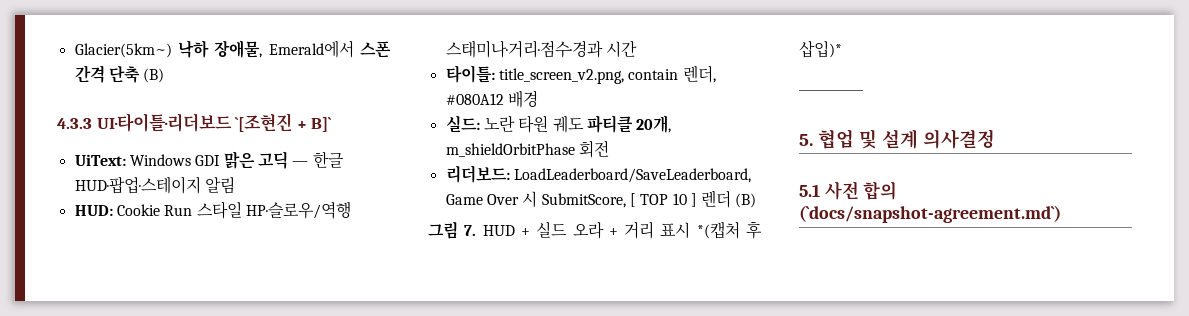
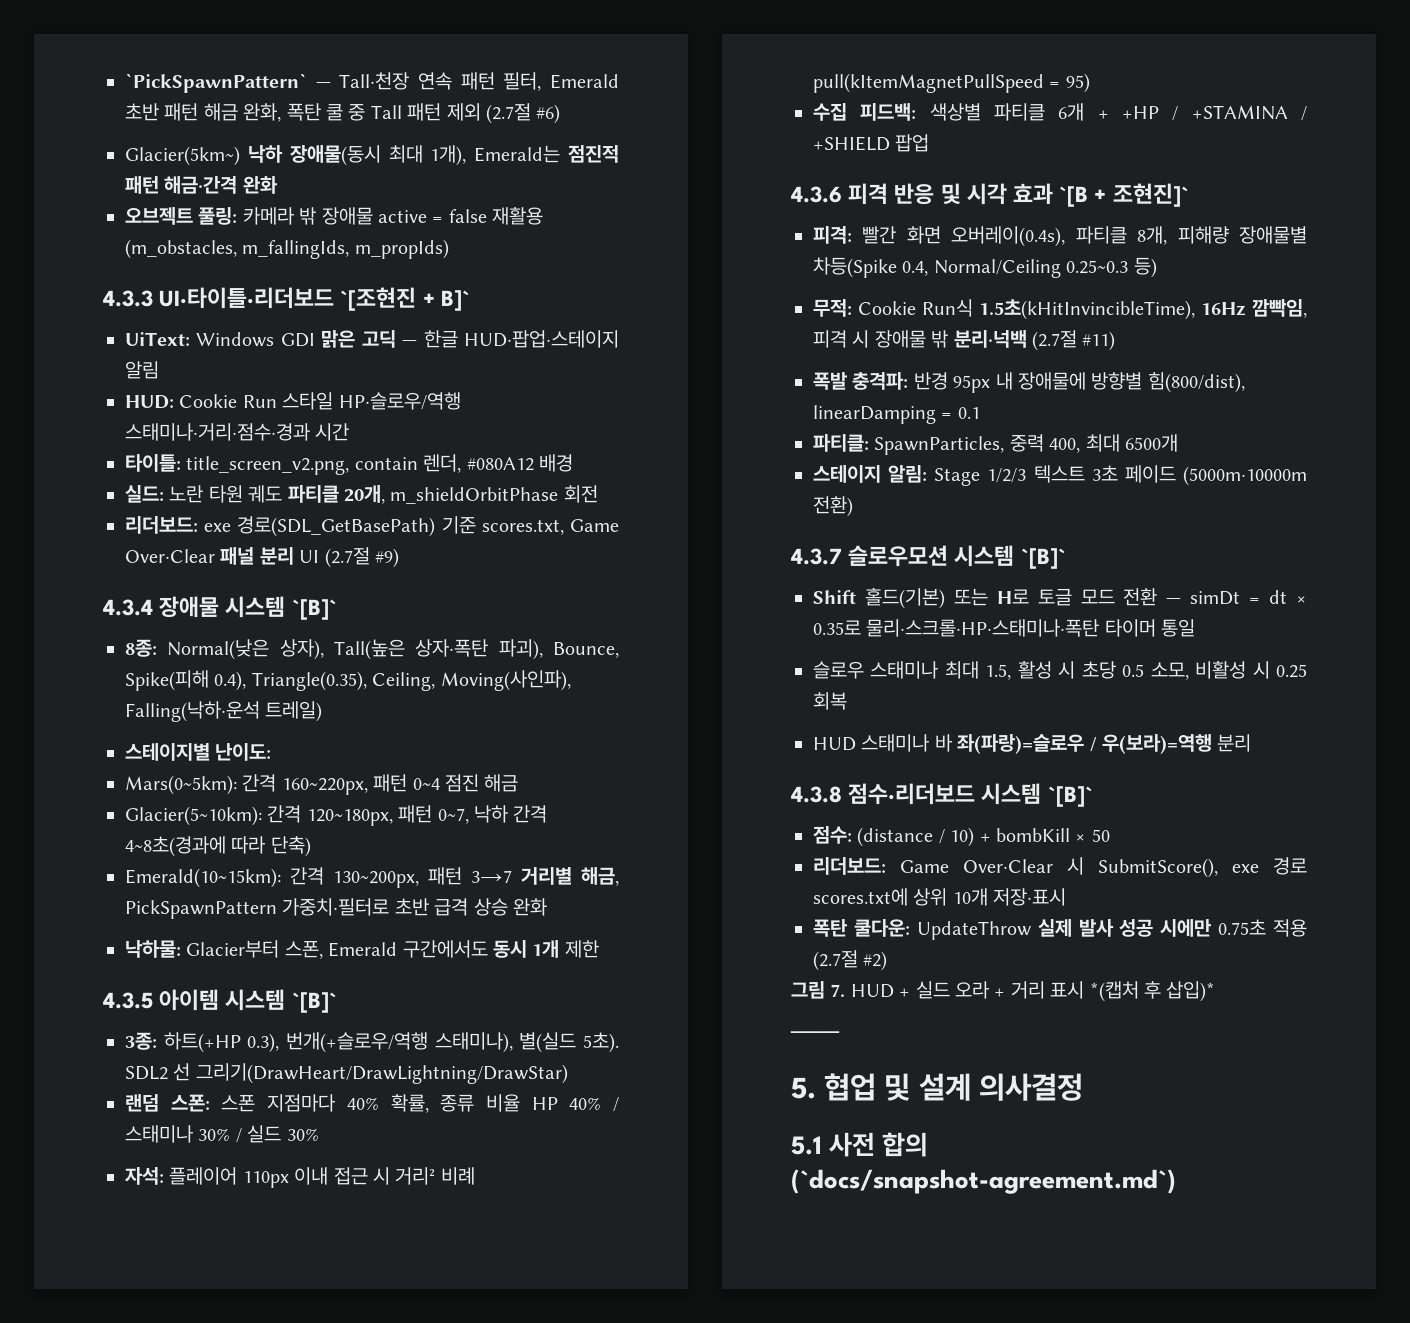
- Glacier(5km~) 낙하 장애물, Emerald에서 스폰 간격 단축 (B)
+ `PickSpawnPattern` — Tall·천장 연속 패턴 필터, Emerald 초반 패턴 해금 완화, 폭탄 쿨 중 Tall 패턴 제외 (2.7절 #6)
+ Glacier(5km~) 낙하 장애물(동시 최대 1개), Emerald는 점진적 패턴 해금·간격 완화
+ 오브젝트 풀링: 카메라 밖 장애물 active = false 재활용 (m_obstacles, m_fallingIds, m_propIds)
- 리더보드: LoadLeaderboard/SaveLeaderboard, Game Over 시 SubmitScore, [ TOP 10 ] 렌더 (B)
+ 리더보드: exe 경로(SDL_GetBasePath) 기준 scores.txt, Game Over·Clear 패널 분리 UI (2.7절 #9)
+ 4.3.4 장애물 시스템 `[B]`
+ 8종: Normal(낮은 상자), Tall(높은 상자·폭탄 파괴), Bounce, Spike(피해 0.4), Triangle(0.35), Ceiling, Moving(사인파), Falling(낙하·운석 트레일)
+ 스테이지별 난이도:
+ Mars(0~5km): 간격 160~220px, 패턴 0~4 점진 해금
+ Glacier(5~10km): 간격 120~180px, 패턴 0~7, 낙하 간격 4~8초(경과에 따라 단축)
+ Emerald(10~15km): 간격 130~200px, 패턴 3→7 거리별 해금, PickSpawnPattern 가중치·필터로 초반 급격 상승 완화
+ 낙하물: Glacier부터 스폰, Emerald 구간에서도 동시 1개 제한
+ 4.3.5 아이템 시스템 `[B]`
+ 3종: 하트(+HP 0.3), 번개(+슬로우/역행 스태미나), 별(실드 5초). SDL2 선 그리기(DrawHeart/DrawLightning/DrawStar)
+ 랜덤 스폰: 스폰 지점마다 40% 확률, 종류 비율 HP 40% / 스태미나 30% / 실드 30%
+ 자석: 플레이어 110px 이내 접근 시 거리² 비례 pull(kItemMagnetPullSpeed = 95)
+ 수집 피드백: 색상별 파티클 6개 + +HP / +STAMINA / +SHIELD 팝업
+ 4.3.6 피격 반응 및 시각 효과 `[B + 조현진]`
+ 피격: 빨간 화면 오버레이(0.4s), 파티클 8개, 피해량 장애물별 차등(Spike 0.4, Normal/Ceiling 0.25~0.3 등)
+ 무적: Cookie Run식 1.5초(kHitInvincibleTime), 16Hz 깜빡임, 피격 시 장애물 밖 분리·넉백 (2.7절 #11)
+ 폭발 충격파: 반경 95px 내 장애물에 방향별 힘(800/dist), linearDamping = 0.1
+ 파티클: SpawnParticles, 중력 400, 최대 6500개
+ 스테이지 알림: Stage 1/2/3 텍스트 3초 페이드 (5000m·10000m 전환)
+ 4.3.7 슬로우모션 시스템 `[B]`
+ Shift 홀드(기본) 또는 H로 토글 모드 전환 — simDt = dt × 0.35로 물리·스크롤·HP·스태미나·폭탄 타이머 통일
+ 슬로우 스태미나 최대 1.5, 활성 시 초당 0.5 소모, 비활성 시 0.25 회복
+ HUD 스태미나 바 좌(파랑)=슬로우 / 우(보라)=역행 분리
+ 4.3.8 점수·리더보드 시스템 `[B]`
+ 점수: (distance / 10) + bombKill × 50
+ 리더보드: Game Over·Clear 시 SubmitScore(), exe 경로 scores.txt에 상위 10개 저장·표시
+ 폭탄 쿨다운: UpdateThrow 실제 발사 성공 시에만 0.75초 적용 (2.7절 #2)

